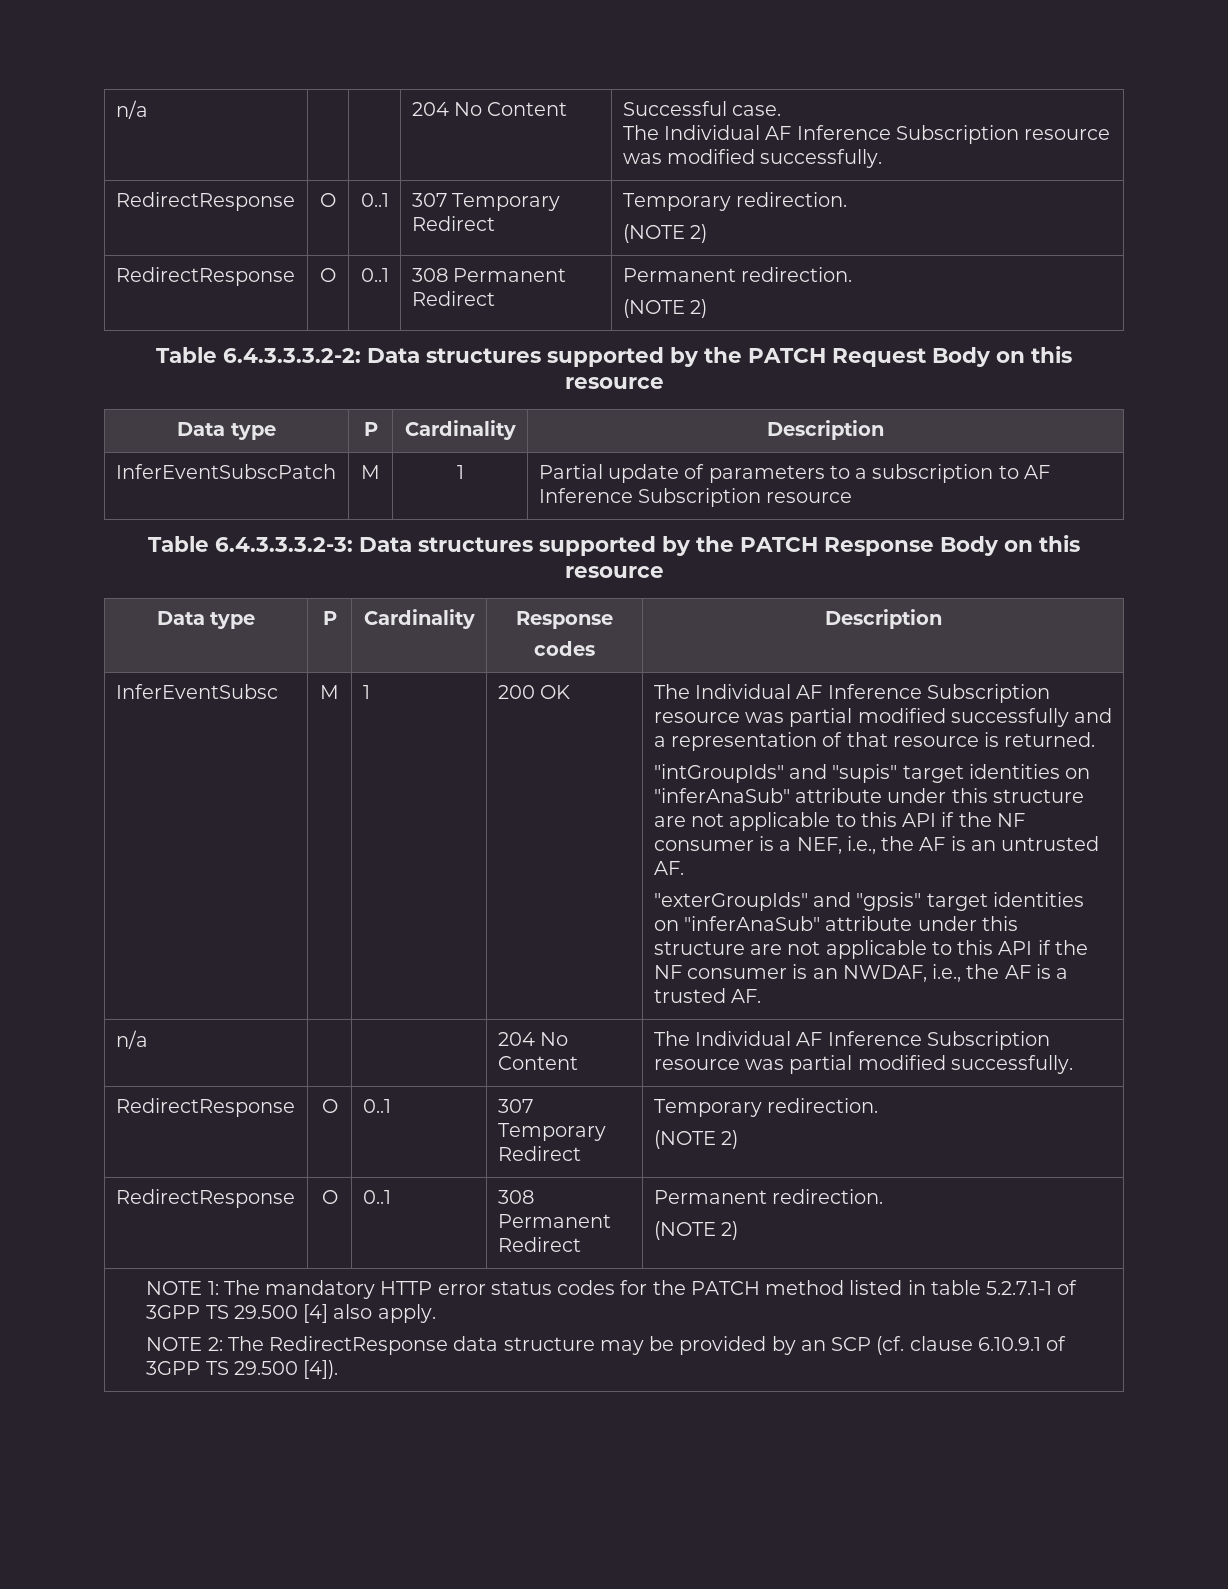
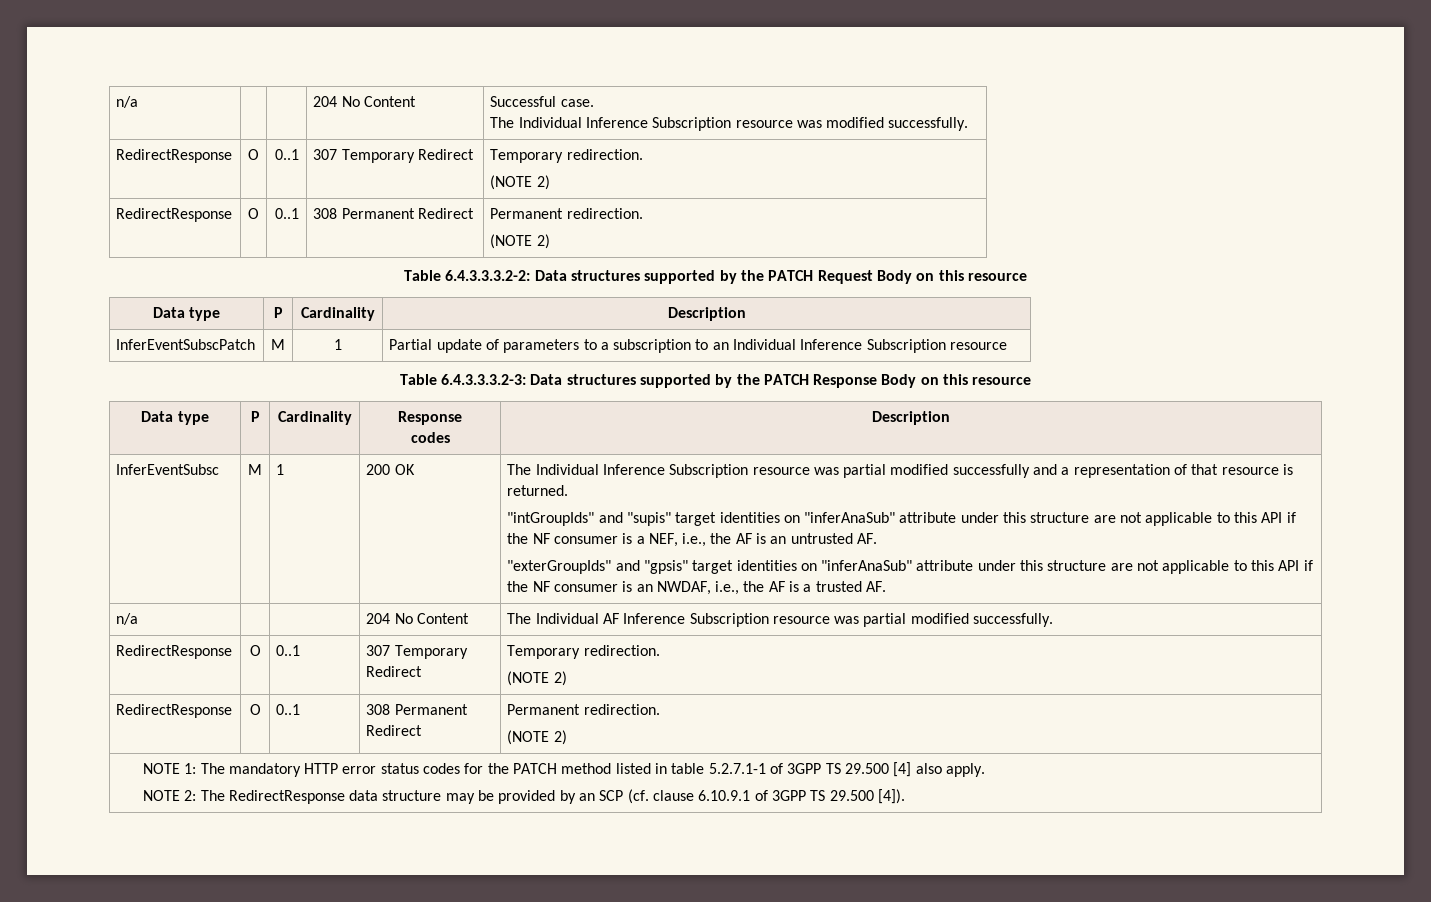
  n/a | | | 204 No Content | Successful case.
- The Individual AF Inference Subscription resource was modified successfully.
+ The Individual Inference Subscription resource was modified successfully.
- InferEventSubscPatch | M | 1 | Partial update of parameters to a subscription to AF Inference Subscription resource
+ InferEventSubscPatch | M | 1 | Partial update of parameters to a subscription to an Individual Inference Subscription resource
- The Individual AF Inference Subscription resource was partial modified successfully and a representation of that resource is returned.
+ The Individual Inference Subscription resource was partial modified successfully and a representation of that resource is returned.

